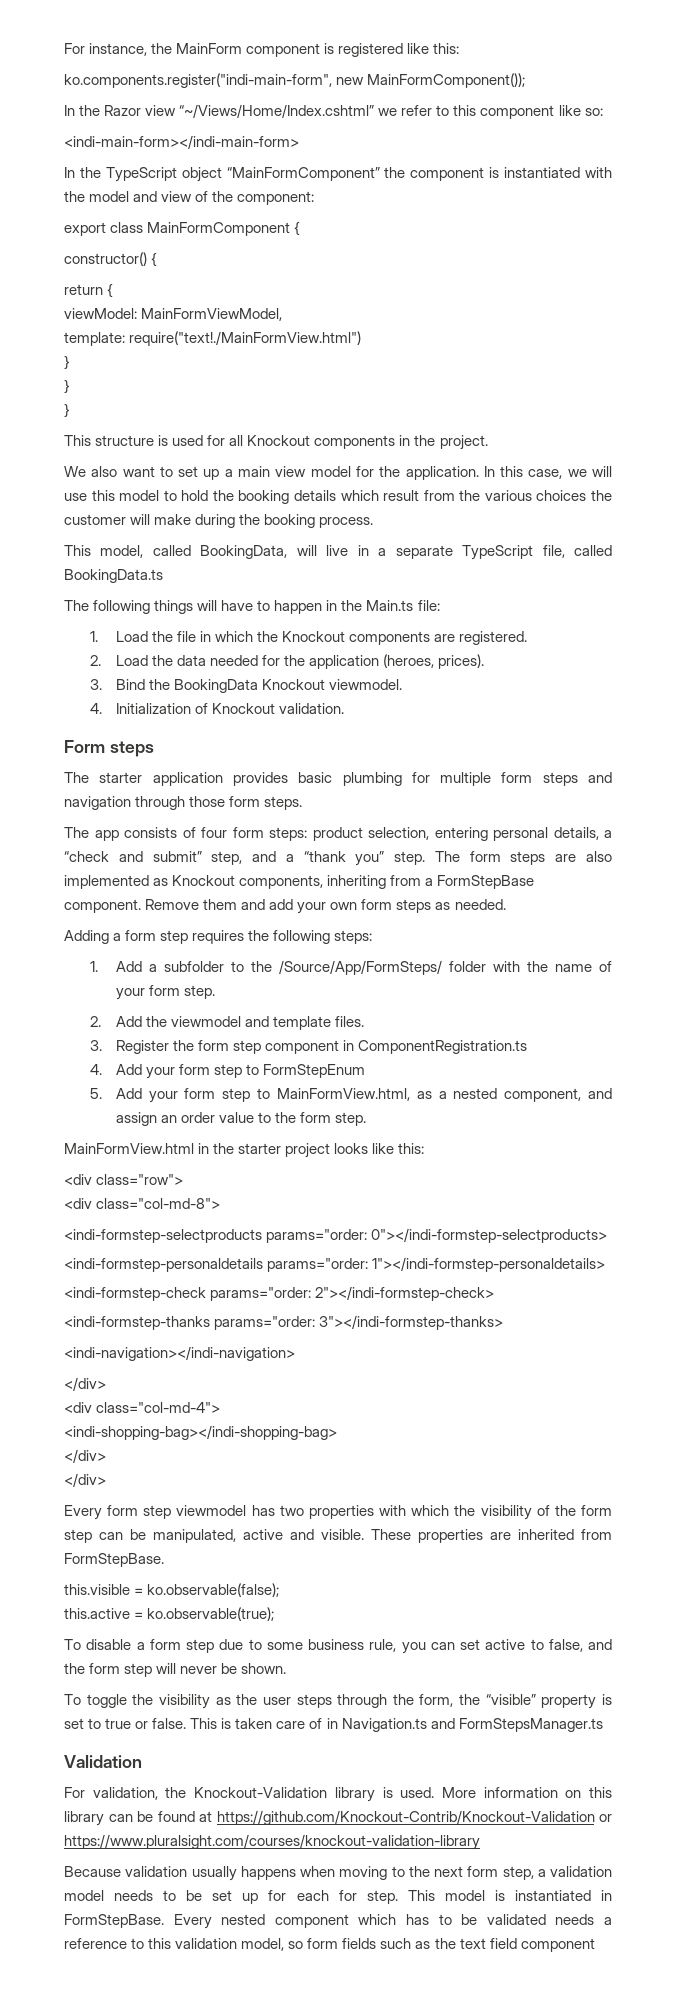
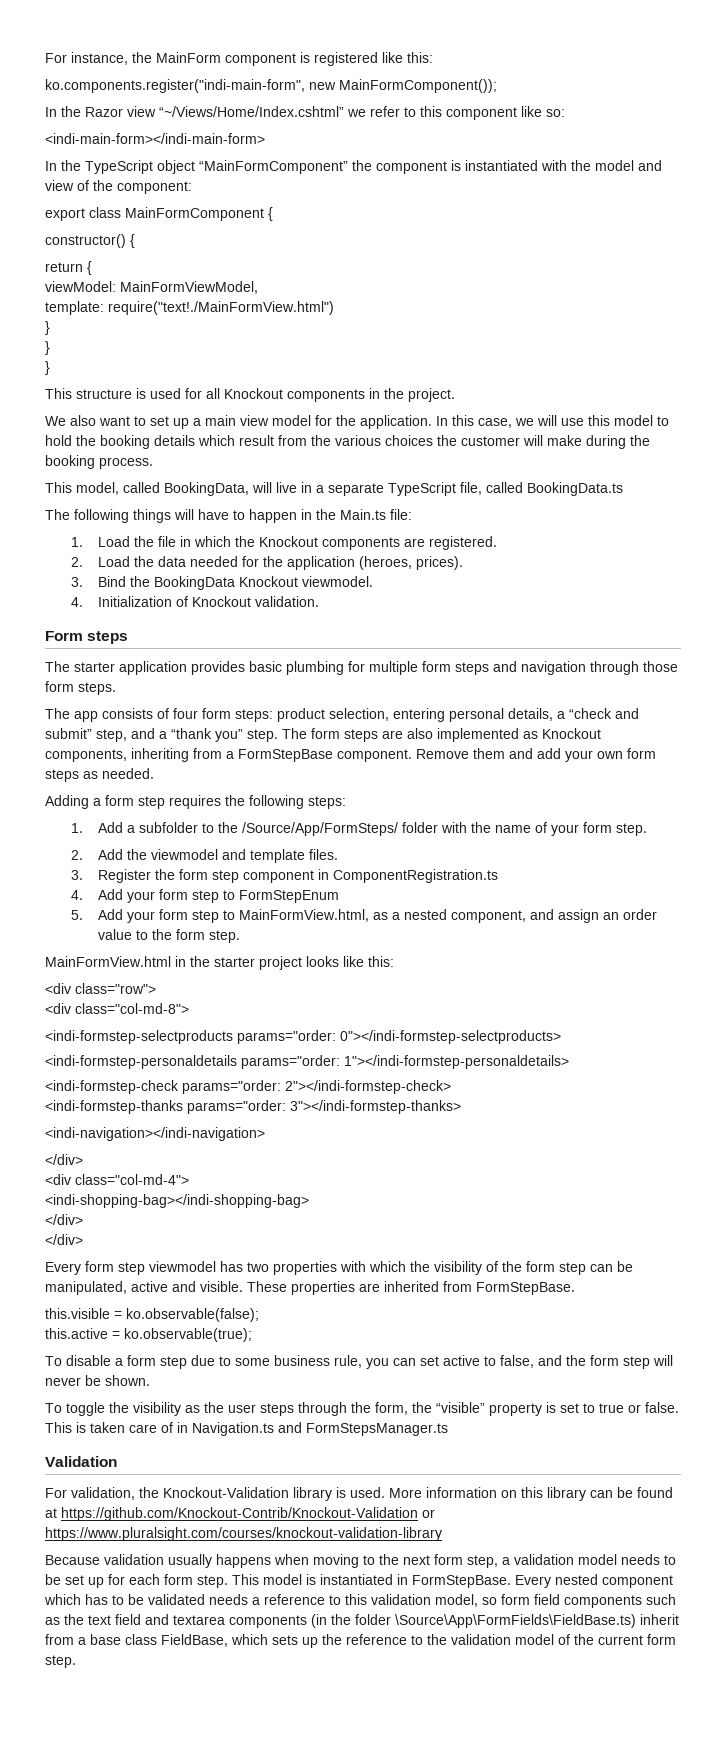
- Because validation usually happens when moving to the next form step, a validation model needs to be set up for each for step.
+ Because validation usually happens when moving to the next form step, a validation model needs to be set up for each form step.
- Every nested component which has to be validated needs a reference to this validation model, so form fields such as the text field component
+ Every nested component which has to be validated needs a reference to this validation model, so form field components such as the text field and textarea components (in the folder \Source\App\FormFields\FieldBase.ts) inherit from a base class FieldBase, which sets up the reference to the validation model of the current form step.

